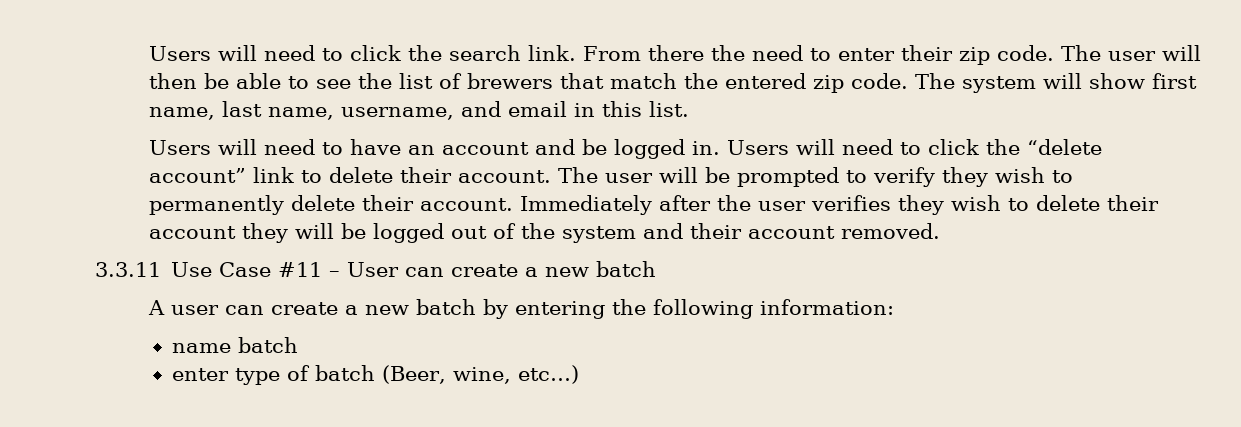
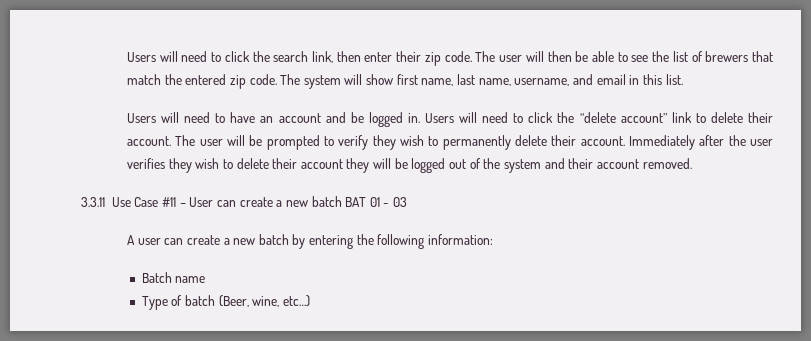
- Users will need to click the search link. From there the need to enter their zip code.
+ Users will need to click the search link, then enter their zip code.
- 3.3.11 Use Case #11 – User can create a new batch
+ 3.3.11 Use Case #11 – User can create a new batch BAT 01 - 03
- name batch
- enter type of batch (Beer, wine, etc…)
+ Batch name
+ Type of batch (Beer, wine, etc…)

